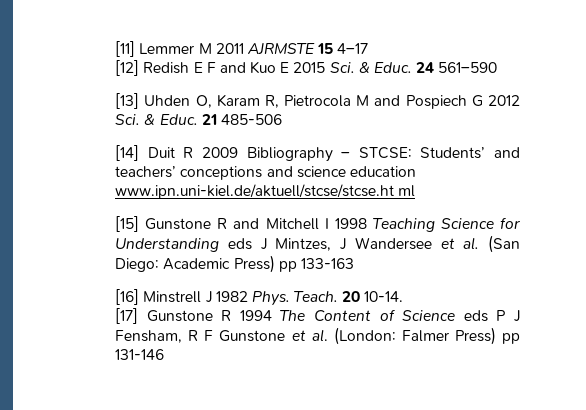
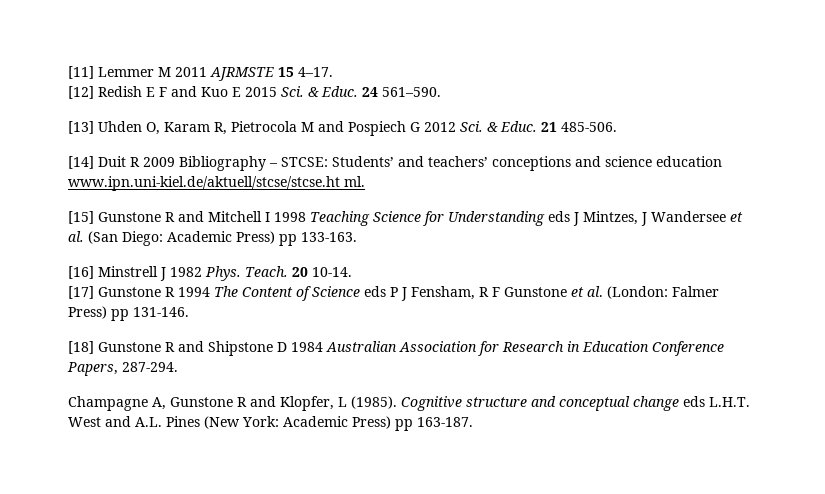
- [11] Lemmer M 2011 AJRMSTE 15 4–17
+ [11] Lemmer M 2011 AJRMSTE 15 4–17.
- 24 561–590
+ 24 561–590.
- 21 485-506
+ 21 485-506.
- [14] Duit R 2009 Bibliography – STCSE: Students’ and teachers’ conceptions and science education www.ipn.uni-kiel.de/aktuell/stcse/stcse.ht ml
+ [14] Duit R 2009 Bibliography – STCSE: Students’ and teachers’ conceptions and science education www.ipn.uni-kiel.de/aktuell/stcse/stcse.ht ml.
- [15] Gunstone R and Mitchell I 1998 Teaching Science for Understanding eds J Mintzes, J Wandersee et al. (San Diego: Academic Press) pp 133-163
+ [15] Gunstone R and Mitchell I 1998 Teaching Science for Understanding eds J Mintzes, J Wandersee et al. (San Diego: Academic Press) pp 133-163.
- [17] Gunstone R 1994 The Content of Science eds P J Fensham, R F Gunstone et al. (London: Falmer Press) pp 131-146
+ [17] Gunstone R 1994 The Content of Science eds P J Fensham, R F Gunstone et al. (London: Falmer Press) pp 131-146.
+ [18] Gunstone R and Shipstone D 1984 Australian Association for Research in Education Conference Papers, 287-294.
+ Champagne A, Gunstone R and Klopfer, L (1985). Cognitive structure and conceptual change eds L.H.T. West and A.L. Pines (New York: Academic Press) pp 163-187.

